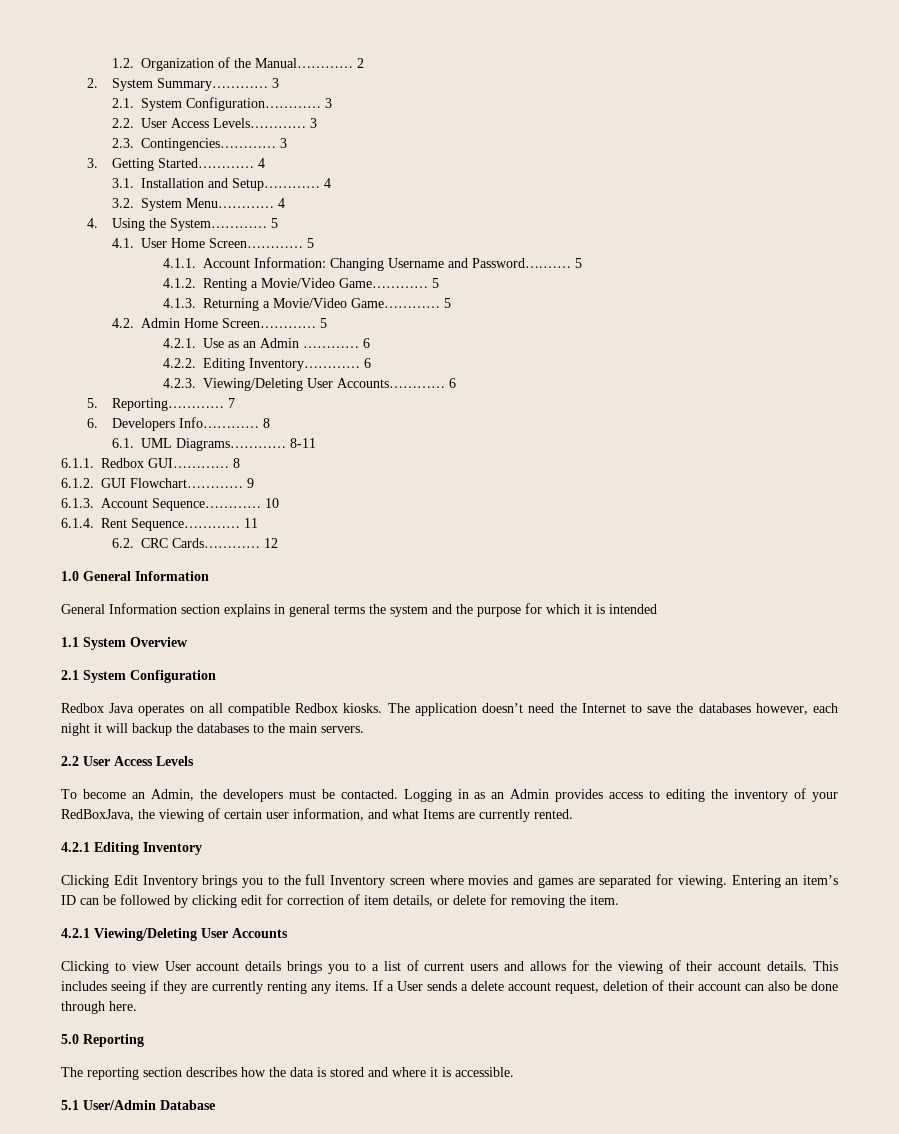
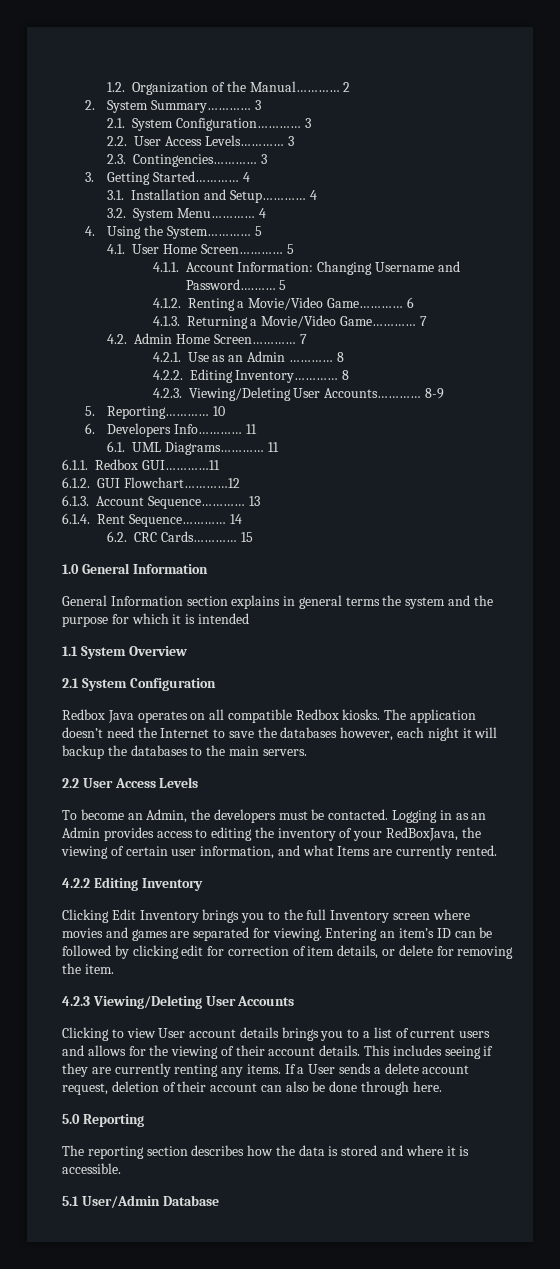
- 4.1.2. Renting a Movie/Video Game………… 5
+ 4.1.2. Renting a Movie/Video Game………… 6
- 4.1.3. Returning a Movie/Video Game………… 5
+ 4.1.3. Returning a Movie/Video Game………… 7
- 4.2. Admin Home Screen………… 5
+ 4.2. Admin Home Screen………… 7
- 4.2.1. Use as an Admin ………… 6
+ 4.2.1. Use as an Admin ………… 8
- 4.2.2. Editing Inventory………… 6
+ 4.2.2. Editing Inventory………… 8
- 4.2.3. Viewing/Deleting User Accounts………… 6
+ 4.2.3. Viewing/Deleting User Accounts………… 8-9
- 7
+ 10
- 6. Developers Info………… 8
+ 6. Developers Info………… 11
- 6.1. UML Diagrams………… 8-11
+ 6.1. UML Diagrams………… 11
- 6.1.1. Redbox GUI………… 8
+ 6.1.1. Redbox GUI…………11
- 6.1.2. GUI Flowchart………… 9
+ 6.1.2. GUI Flowchart…………12
- 10
+ 13
- 11
+ 14
- 12
+ 15
- 4.2.1 Editing Inventory
+ 4.2.2 Editing Inventory
- 4.2.1 Viewing/Deleting User Accounts
+ 4.2.3 Viewing/Deleting User Accounts

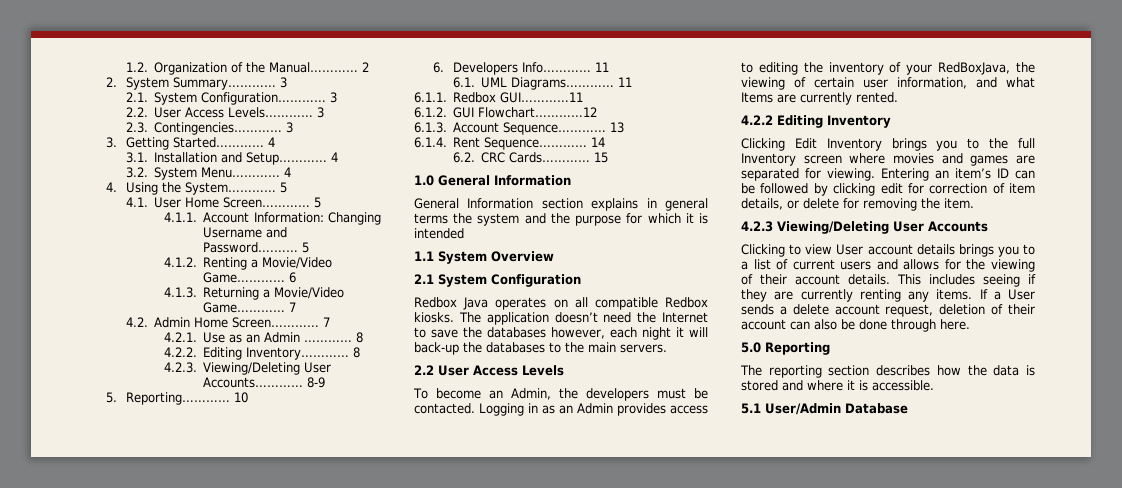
- The application doesn’t need the Internet to save the databases however, each night it will backup the databases to the main servers.
+ The application doesn’t need the Internet to save the databases however, each night it will back-up the databases to the main servers.

